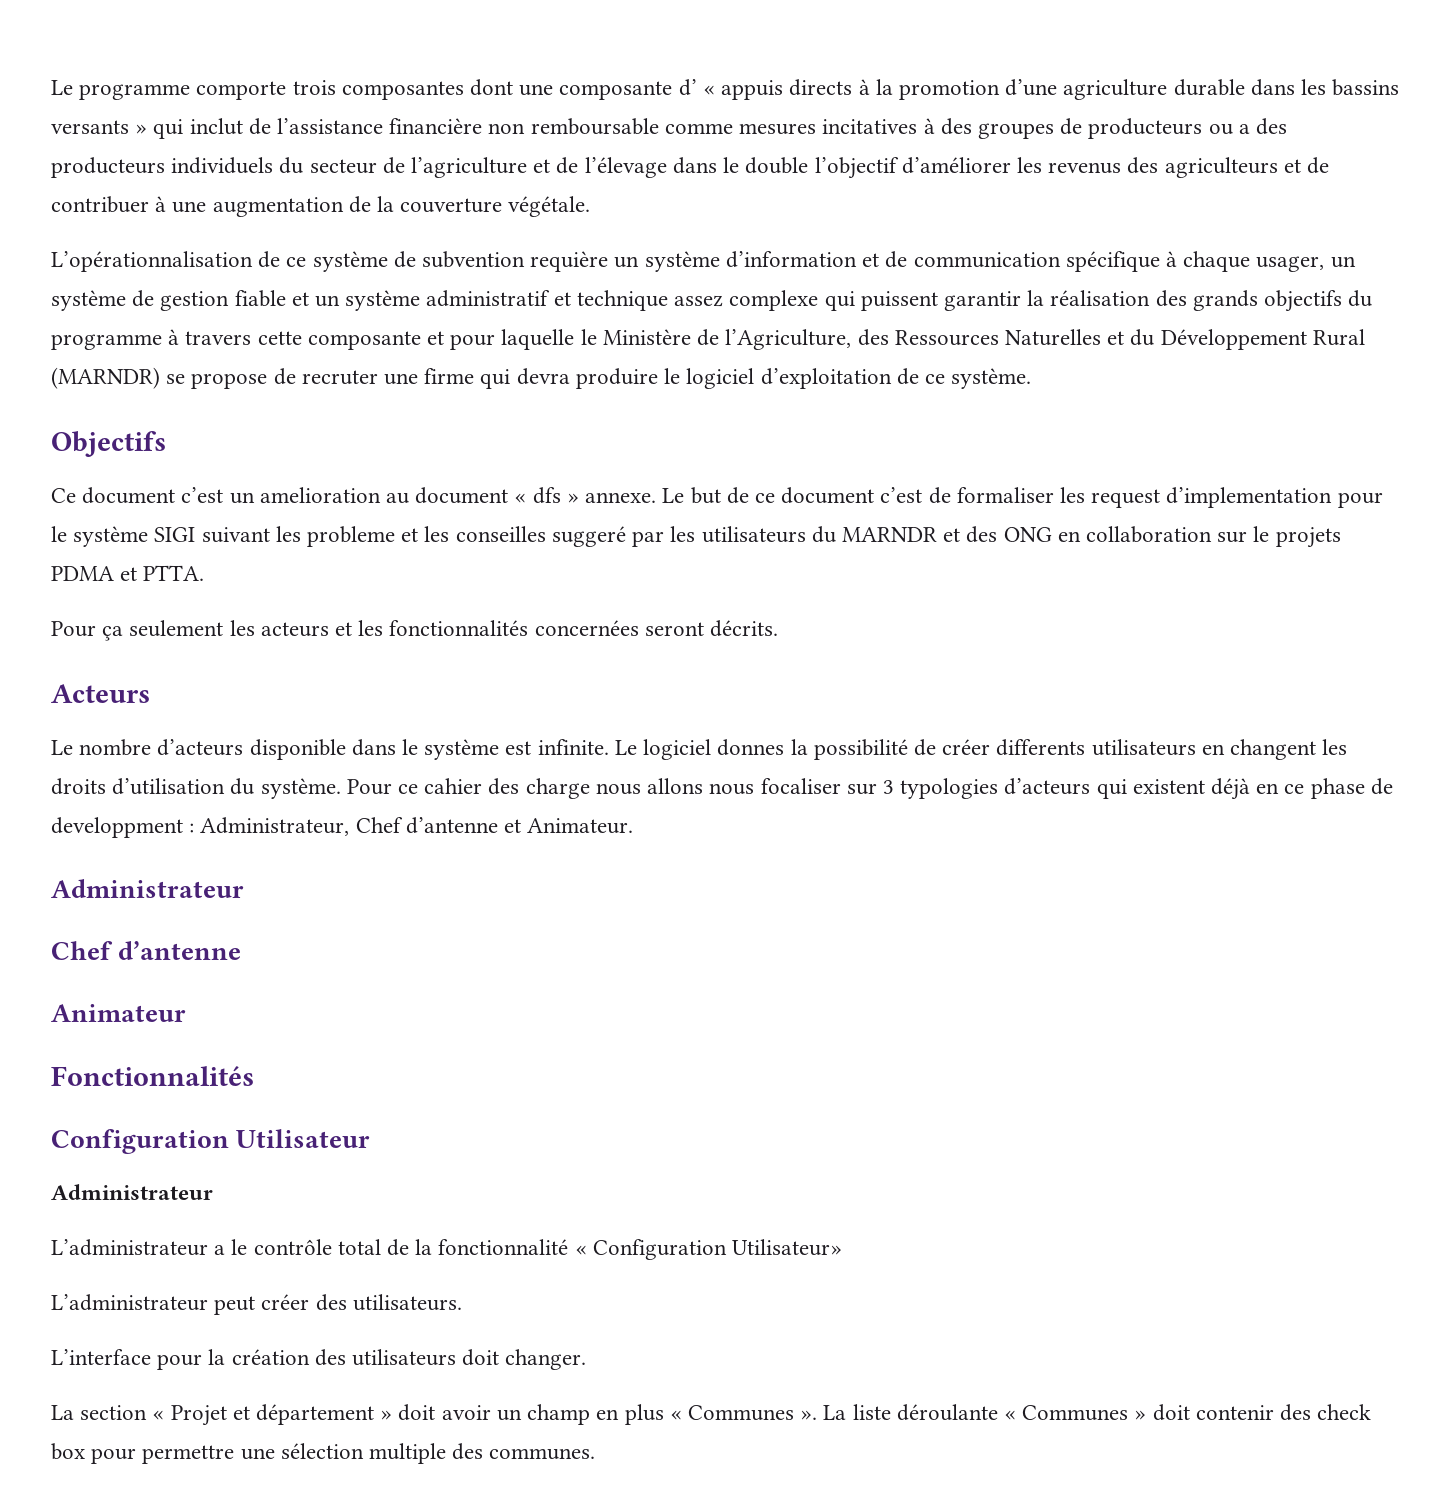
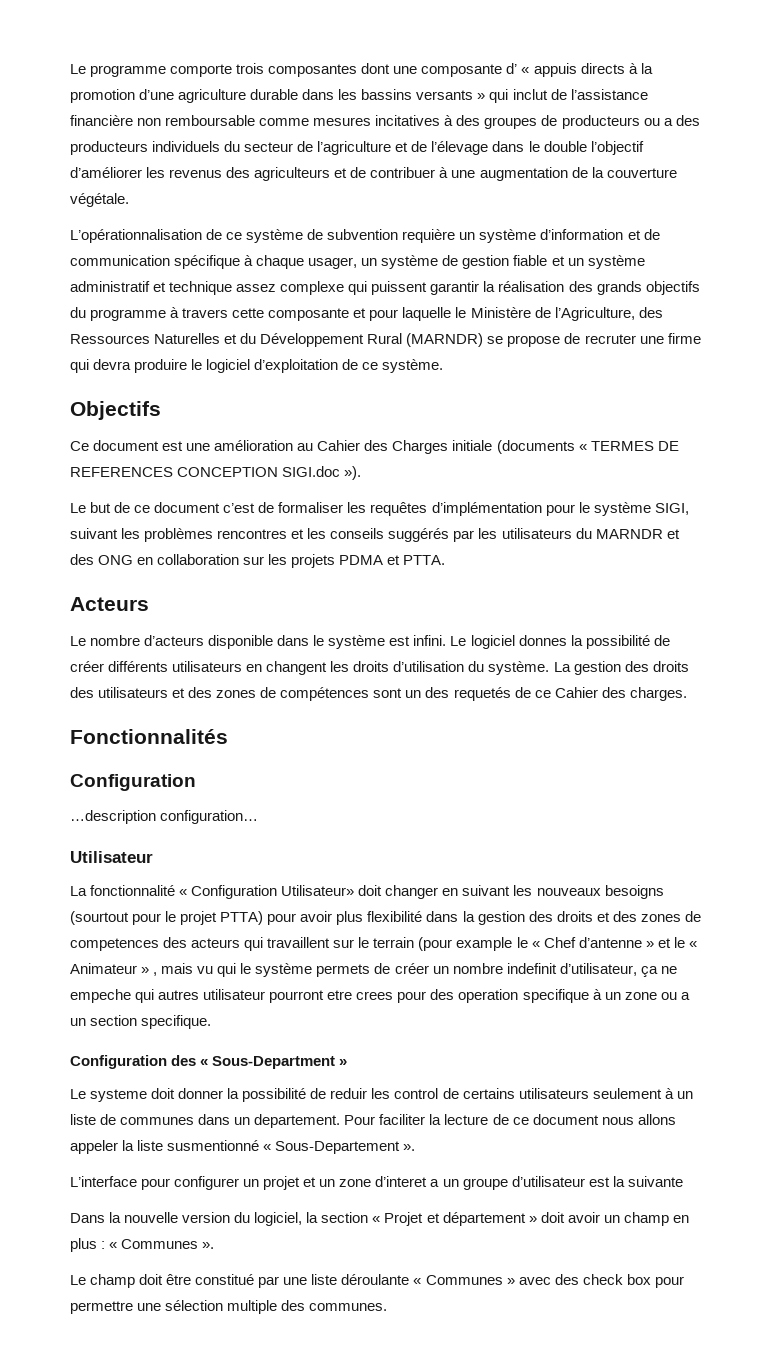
- Ce document c’est un amelioration au document « dfs » annexe. Le but de ce document c’est de formaliser les request d’implementation pour le système SIGI suivant les probleme et les conseilles suggeré par les utilisateurs du MARNDR et des ONG en collaboration sur le projets PDMA et PTTA.
+ Ce document est une amélioration au Cahier des Charges initiale (documents « TERMES DE REFERENCES CONCEPTION SIGI.doc »).
+ Le but de ce document c’est de formaliser les requêtes d’implémentation pour le système SIGI, suivant les problèmes rencontres et les conseils suggérés par les utilisateurs du MARNDR et des ONG en collaboration sur les projets PDMA et PTTA.
- Pour ça seulement les acteurs et les fonctionnalités concernées seront décrits.
- Le nombre d’acteurs disponible dans le système est infinite.
+ Le nombre d’acteurs disponible dans le système est infini.
- Le logiciel donnes la possibilité de créer differents utilisateurs en changent les droits d’utilisation du système.
+ Le logiciel donnes la possibilité de créer différents utilisateurs en changent les droits d’utilisation du système.
- Pour ce cahier des charge nous allons nous focaliser sur 3 typologies d’acteurs qui existent déjà en ce phase de developpment : Administrateur, Chef d’antenne et Animateur.
- Administrateur
- Chef d’antenne
- Animateur
+ La gestion des droits des utilisateurs et des zones de compétences sont un des requetés de ce Cahier des charges.
  Fonctionnalités
- Configuration Utilisateur
- Administrateur
- L’administrateur a le contrôle total de la fonctionnalité « Configuration Utilisateur»
- L’administrateur peut créer des utilisateurs.
- L’interface pour la création des utilisateurs doit changer.
- La section « Projet et département » doit avoir un champ en plus « Communes ». La liste déroulante « Communes » doit contenir des check box pour permettre une sélection multiple des communes.
+ Configuration
+ …description configuration…
+ Utilisateur
+ La fonctionnalité « Configuration Utilisateur» doit changer en suivant les nouveaux besoigns (sourtout pour le projet PTTA) pour avoir plus flexibilité dans la gestion des droits et des zones de competences des acteurs qui travaillent sur le terrain (pour example le « Chef d’antenne » et le « Animateur » , mais vu qui le système permets de créer un nombre indefinit d’utilisateur, ça ne empeche qui autres utilisateur pourront etre crees pour des operation specifique à un zone ou a un section specifique.
+ Configuration des « Sous-Department »
+ Le systeme doit donner la possibilité de reduir les control de certains utilisateurs seulement à un liste de communes dans un departement. Pour faciliter la lecture de ce document nous allons appeler la liste susmentionné « Sous-Departement ».
+ L’interface pour configurer un projet et un zone d’interet a un groupe d’utilisateur est la suivante
+ Dans la nouvelle version du logiciel, la section « Projet et département » doit avoir un champ en plus : « Communes ».
+ Le champ doit être constitué par une liste déroulante « Communes » avec des check box pour permettre une sélection multiple des communes.

